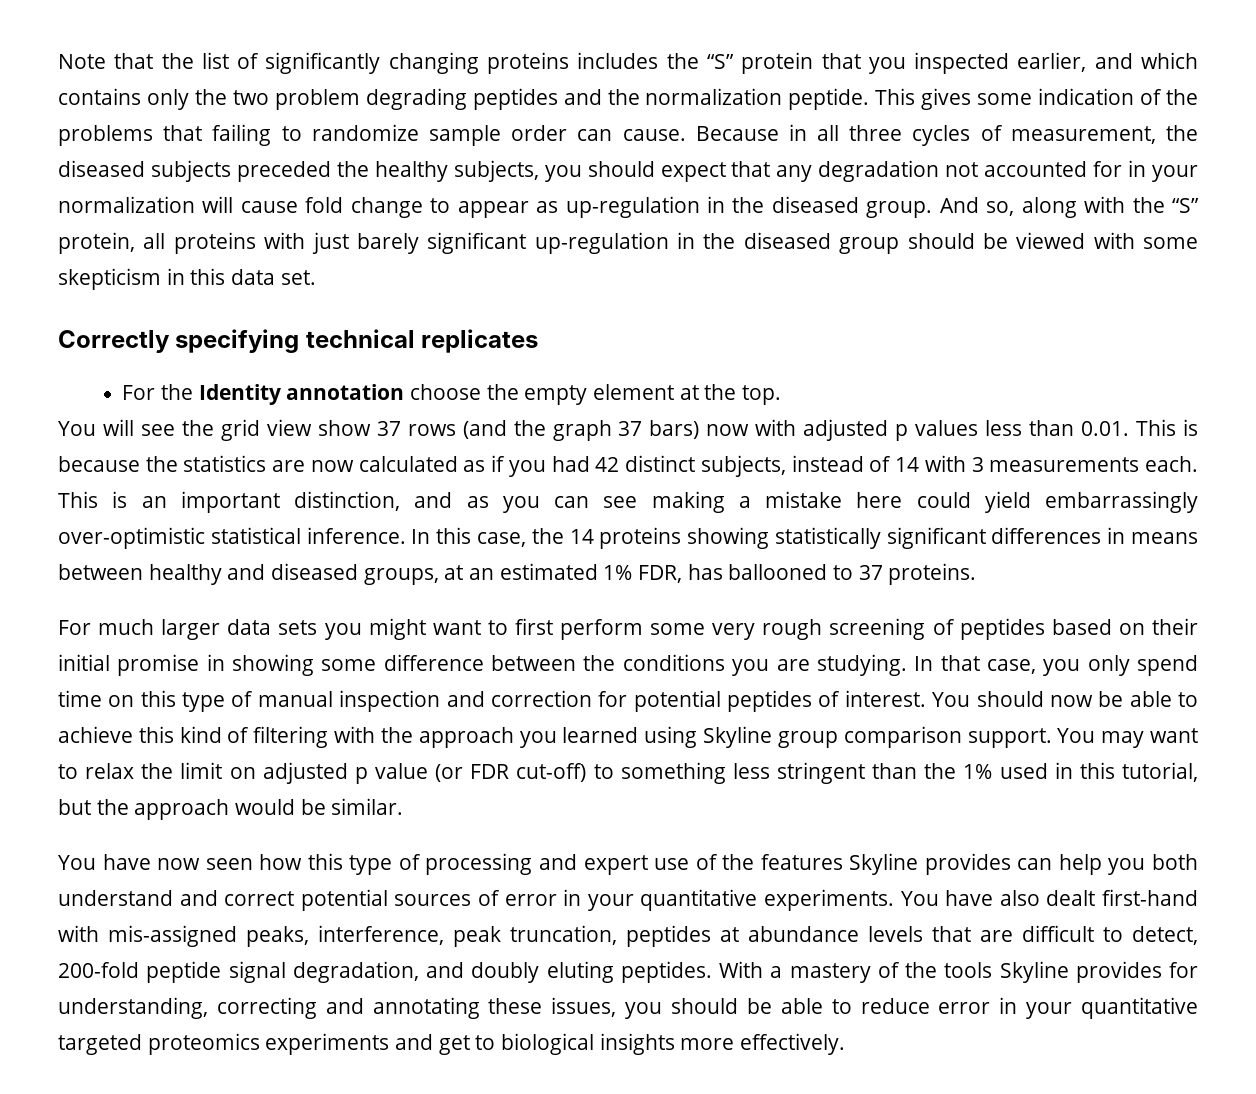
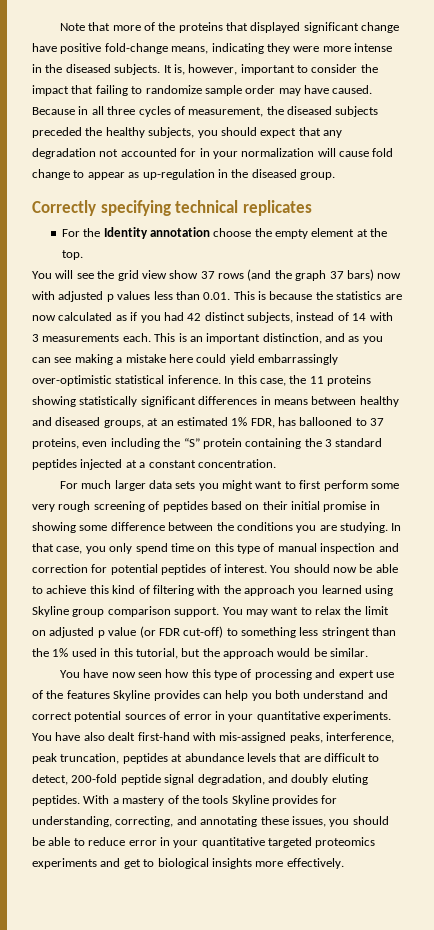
- Note that the list of significantly changing proteins includes the “S” protein that you inspected earlier, and which contains only the two problem degrading peptides and the normalization peptide. This gives some indication of the problems that failing to randomize sample order can cause.
+ Note that more of the proteins that displayed significant change have positive fold-change means, indicating they were more intense in the diseased subjects. It is, however, important to consider the impact that failing to randomize sample order may have caused.
- And so, along with the “S” protein, all proteins with just barely significant up-regulation in the diseased group should be viewed with some skepticism in this data set.
- In this case, the 14 proteins showing statistically significant differences in means between healthy and diseased groups, at an estimated 1% FDR, has ballooned to 37 proteins.
+ In this case, the 11 proteins showing statistically significant differences in means between healthy and diseased groups, at an estimated 1% FDR, has ballooned to 37 proteins, even including the “S” protein containing the 3 standard peptides injected at a constant concentration.
- With a mastery of the tools Skyline provides for understanding, correcting and annotating these issues, you should be able to reduce error in your quantitative targeted proteomics experiments and get to biological insights more effectively.
+ With a mastery of the tools Skyline provides for understanding, correcting, and annotating these issues, you should be able to reduce error in your quantitative targeted proteomics experiments and get to biological insights more effectively.

